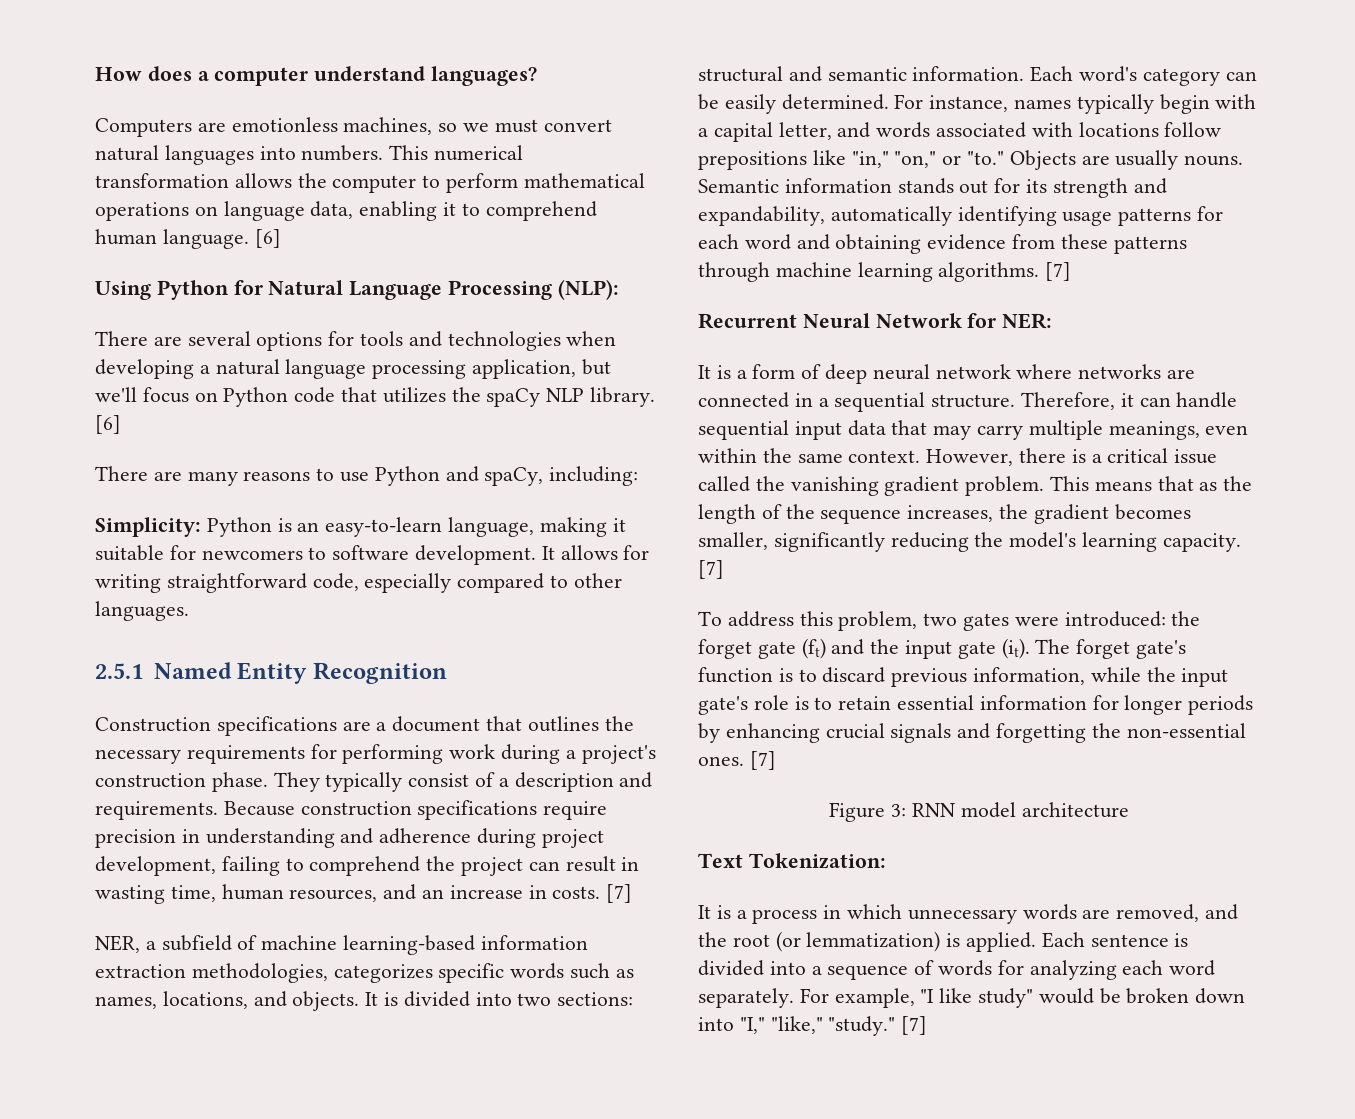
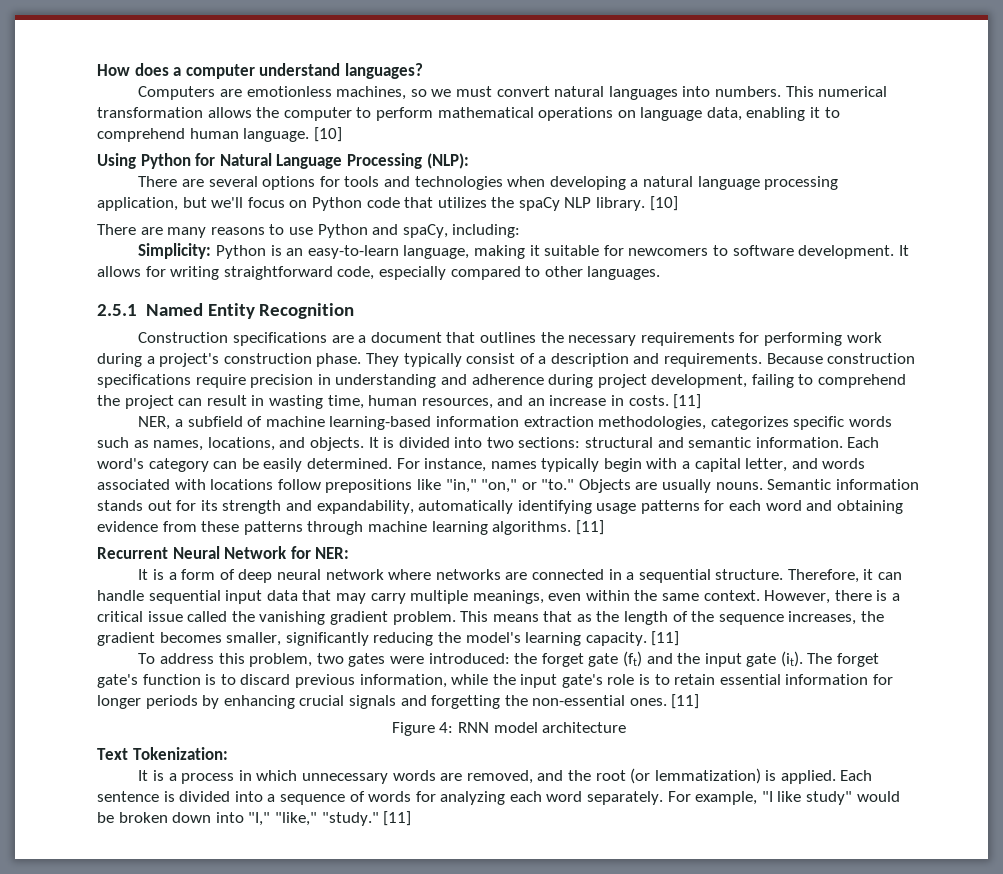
- This numerical transformation allows the computer to perform mathematical operations on language data, enabling it to comprehend human language. [6]
+ This numerical transformation allows the computer to perform mathematical operations on language data, enabling it to comprehend human language. [10]
- There are several options for tools and technologies when developing a natural language processing application, but we'll focus on Python code that utilizes the spaCy NLP library. [6]
+ There are several options for tools and technologies when developing a natural language processing application, but we'll focus on Python code that utilizes the spaCy NLP library. [10]
- Because construction specifications require precision in understanding and adherence during project development, failing to comprehend the project can result in wasting time, human resources, and an increase in costs. [7]
+ Because construction specifications require precision in understanding and adherence during project development, failing to comprehend the project can result in wasting time, human resources, and an increase in costs. [11]
- Semantic information stands out for its strength and expandability, automatically identifying usage patterns for each word and obtaining evidence from these patterns through machine learning algorithms. [7]
+ Semantic information stands out for its strength and expandability, automatically identifying usage patterns for each word and obtaining evidence from these patterns through machine learning algorithms. [11]
- This means that as the length of the sequence increases, the gradient becomes smaller, significantly reducing the model's learning capacity. [7]
+ This means that as the length of the sequence increases, the gradient becomes smaller, significantly reducing the model's learning capacity. [11]
- The forget gate's function is to discard previous information, while the input gate's role is to retain essential information for longer periods by enhancing crucial signals and forgetting the non-essential ones. [7]
+ The forget gate's function is to discard previous information, while the input gate's role is to retain essential information for longer periods by enhancing crucial signals and forgetting the non-essential ones. [11]
- Figure 3: RNN model architecture
+ Figure 4: RNN model architecture
- For example, "I like study" would be broken down into "I," "like," "study." [7]
+ For example, "I like study" would be broken down into "I," "like," "study." [11]

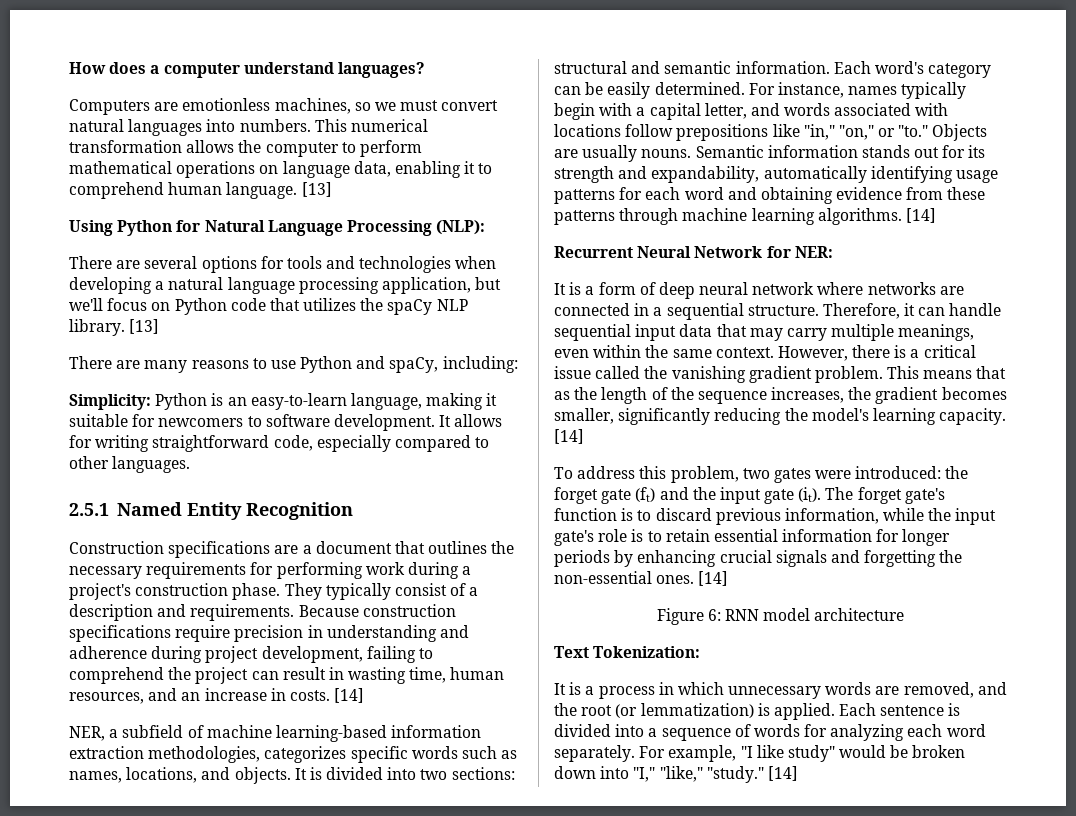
- This numerical transformation allows the computer to perform mathematical operations on language data, enabling it to comprehend human language. [10]
+ This numerical transformation allows the computer to perform mathematical operations on language data, enabling it to comprehend human language. [13]
- There are several options for tools and technologies when developing a natural language processing application, but we'll focus on Python code that utilizes the spaCy NLP library. [10]
+ There are several options for tools and technologies when developing a natural language processing application, but we'll focus on Python code that utilizes the spaCy NLP library. [13]
- Because construction specifications require precision in understanding and adherence during project development, failing to comprehend the project can result in wasting time, human resources, and an increase in costs. [11]
+ Because construction specifications require precision in understanding and adherence during project development, failing to comprehend the project can result in wasting time, human resources, and an increase in costs. [14]
- Semantic information stands out for its strength and expandability, automatically identifying usage patterns for each word and obtaining evidence from these patterns through machine learning algorithms. [11]
+ Semantic information stands out for its strength and expandability, automatically identifying usage patterns for each word and obtaining evidence from these patterns through machine learning algorithms. [14]
- This means that as the length of the sequence increases, the gradient becomes smaller, significantly reducing the model's learning capacity. [11]
+ This means that as the length of the sequence increases, the gradient becomes smaller, significantly reducing the model's learning capacity. [14]
- The forget gate's function is to discard previous information, while the input gate's role is to retain essential information for longer periods by enhancing crucial signals and forgetting the non-essential ones. [11]
+ The forget gate's function is to discard previous information, while the input gate's role is to retain essential information for longer periods by enhancing crucial signals and forgetting the non-essential ones. [14]
- Figure 4: RNN model architecture
+ Figure 6: RNN model architecture
- For example, "I like study" would be broken down into "I," "like," "study." [11]
+ For example, "I like study" would be broken down into "I," "like," "study." [14]

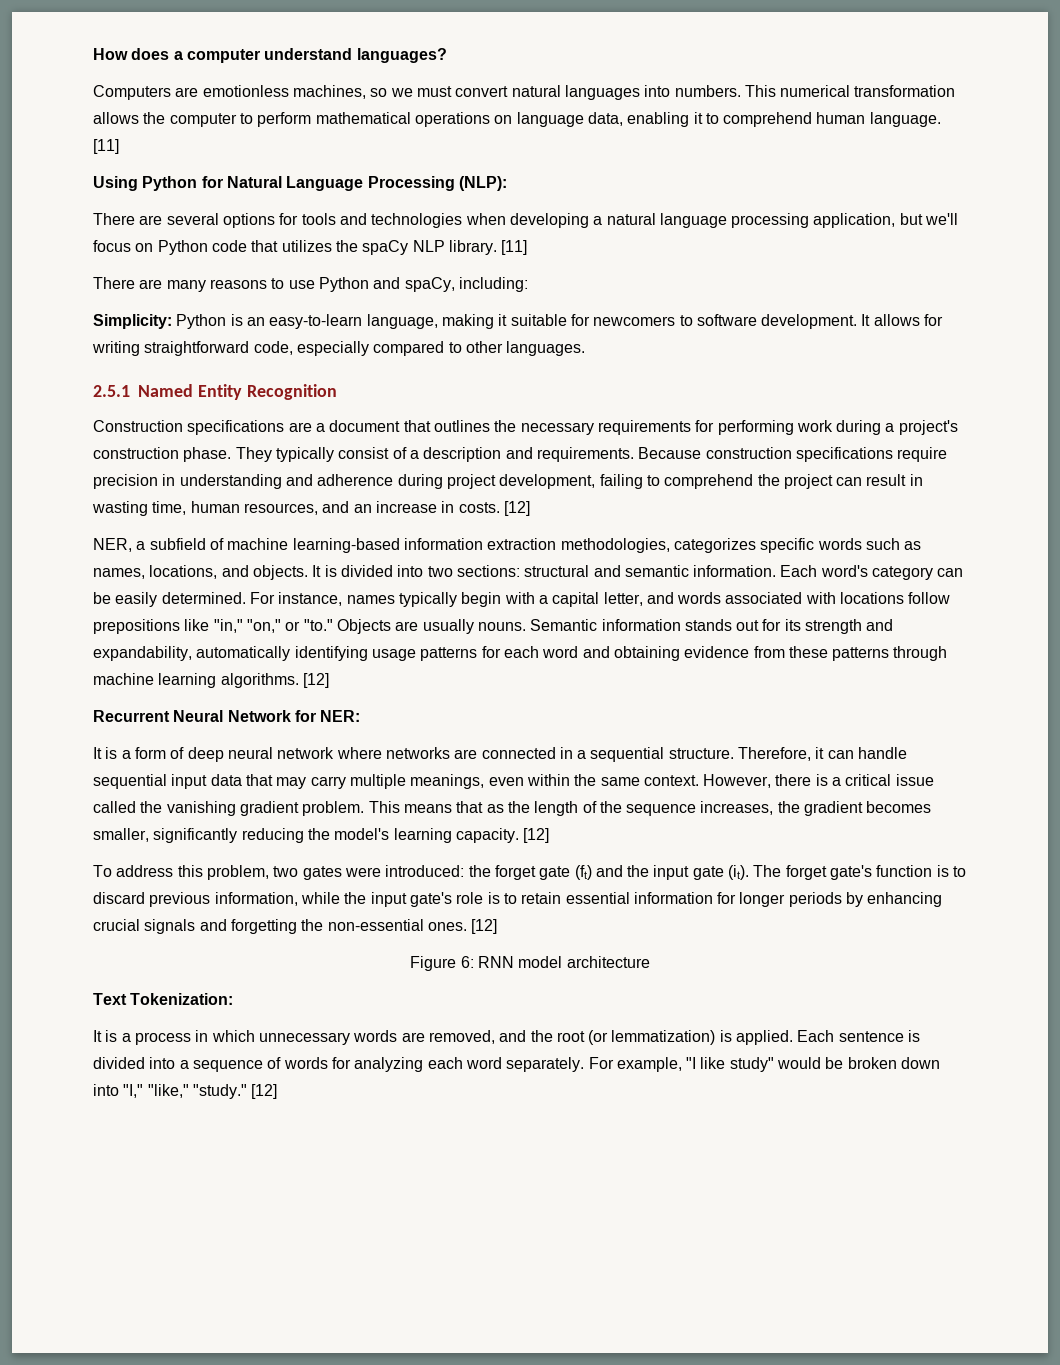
- This numerical transformation allows the computer to perform mathematical operations on language data, enabling it to comprehend human language. [13]
+ This numerical transformation allows the computer to perform mathematical operations on language data, enabling it to comprehend human language. [11]
- There are several options for tools and technologies when developing a natural language processing application, but we'll focus on Python code that utilizes the spaCy NLP library. [13]
+ There are several options for tools and technologies when developing a natural language processing application, but we'll focus on Python code that utilizes the spaCy NLP library. [11]
- Because construction specifications require precision in understanding and adherence during project development, failing to comprehend the project can result in wasting time, human resources, and an increase in costs. [14]
+ Because construction specifications require precision in understanding and adherence during project development, failing to comprehend the project can result in wasting time, human resources, and an increase in costs. [12]
- Semantic information stands out for its strength and expandability, automatically identifying usage patterns for each word and obtaining evidence from these patterns through machine learning algorithms. [14]
+ Semantic information stands out for its strength and expandability, automatically identifying usage patterns for each word and obtaining evidence from these patterns through machine learning algorithms. [12]
- This means that as the length of the sequence increases, the gradient becomes smaller, significantly reducing the model's learning capacity. [14]
+ This means that as the length of the sequence increases, the gradient becomes smaller, significantly reducing the model's learning capacity. [12]
- The forget gate's function is to discard previous information, while the input gate's role is to retain essential information for longer periods by enhancing crucial signals and forgetting the non-essential ones. [14]
+ The forget gate's function is to discard previous information, while the input gate's role is to retain essential information for longer periods by enhancing crucial signals and forgetting the non-essential ones. [12]
- For example, "I like study" would be broken down into "I," "like," "study." [14]
+ For example, "I like study" would be broken down into "I," "like," "study." [12]

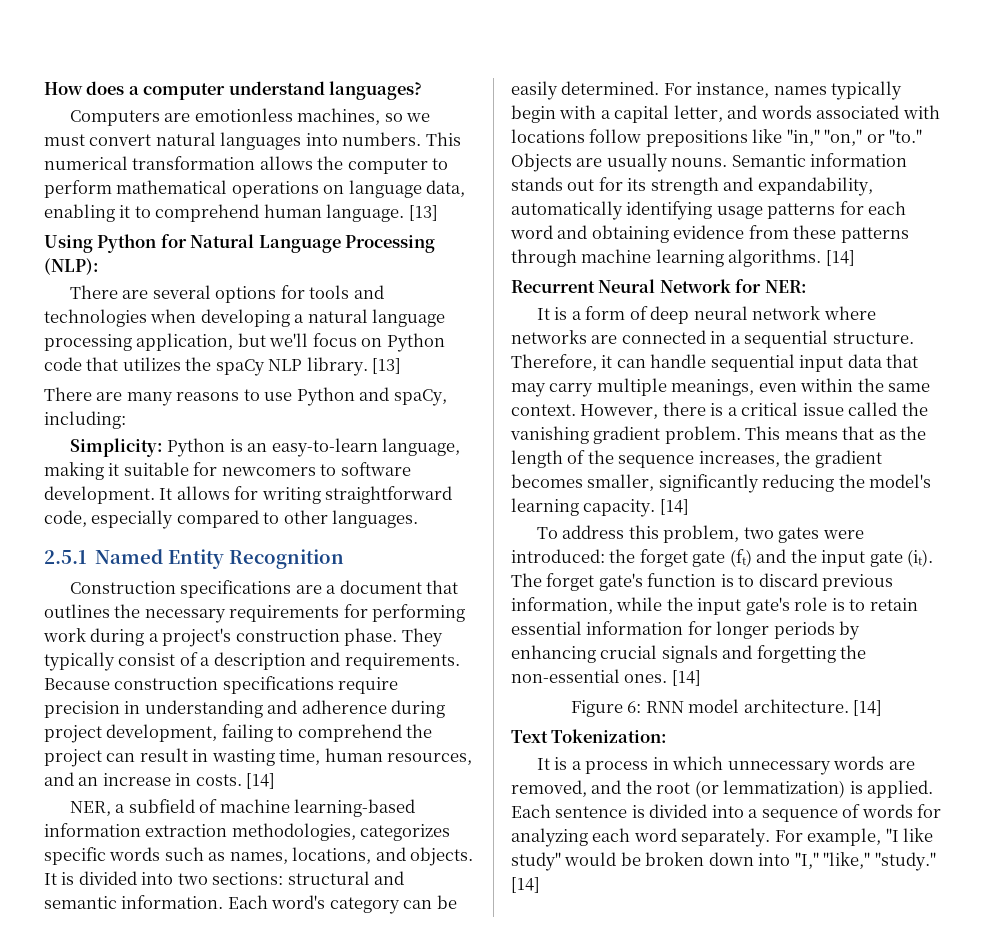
- This numerical transformation allows the computer to perform mathematical operations on language data, enabling it to comprehend human language. [11]
+ This numerical transformation allows the computer to perform mathematical operations on language data, enabling it to comprehend human language. [13]
- There are several options for tools and technologies when developing a natural language processing application, but we'll focus on Python code that utilizes the spaCy NLP library. [11]
+ There are several options for tools and technologies when developing a natural language processing application, but we'll focus on Python code that utilizes the spaCy NLP library. [13]
- Because construction specifications require precision in understanding and adherence during project development, failing to comprehend the project can result in wasting time, human resources, and an increase in costs. [12]
+ Because construction specifications require precision in understanding and adherence during project development, failing to comprehend the project can result in wasting time, human resources, and an increase in costs. [14]
- Semantic information stands out for its strength and expandability, automatically identifying usage patterns for each word and obtaining evidence from these patterns through machine learning algorithms. [12]
+ Semantic information stands out for its strength and expandability, automatically identifying usage patterns for each word and obtaining evidence from these patterns through machine learning algorithms. [14]
- This means that as the length of the sequence increases, the gradient becomes smaller, significantly reducing the model's learning capacity. [12]
+ This means that as the length of the sequence increases, the gradient becomes smaller, significantly reducing the model's learning capacity. [14]
- The forget gate's function is to discard previous information, while the input gate's role is to retain essential information for longer periods by enhancing crucial signals and forgetting the non-essential ones. [12]
+ The forget gate's function is to discard previous information, while the input gate's role is to retain essential information for longer periods by enhancing crucial signals and forgetting the non-essential ones. [14]
- Figure 6: RNN model architecture
+ Figure 6: RNN model architecture. [14]
- For example, "I like study" would be broken down into "I," "like," "study." [12]
+ For example, "I like study" would be broken down into "I," "like," "study." [14]

